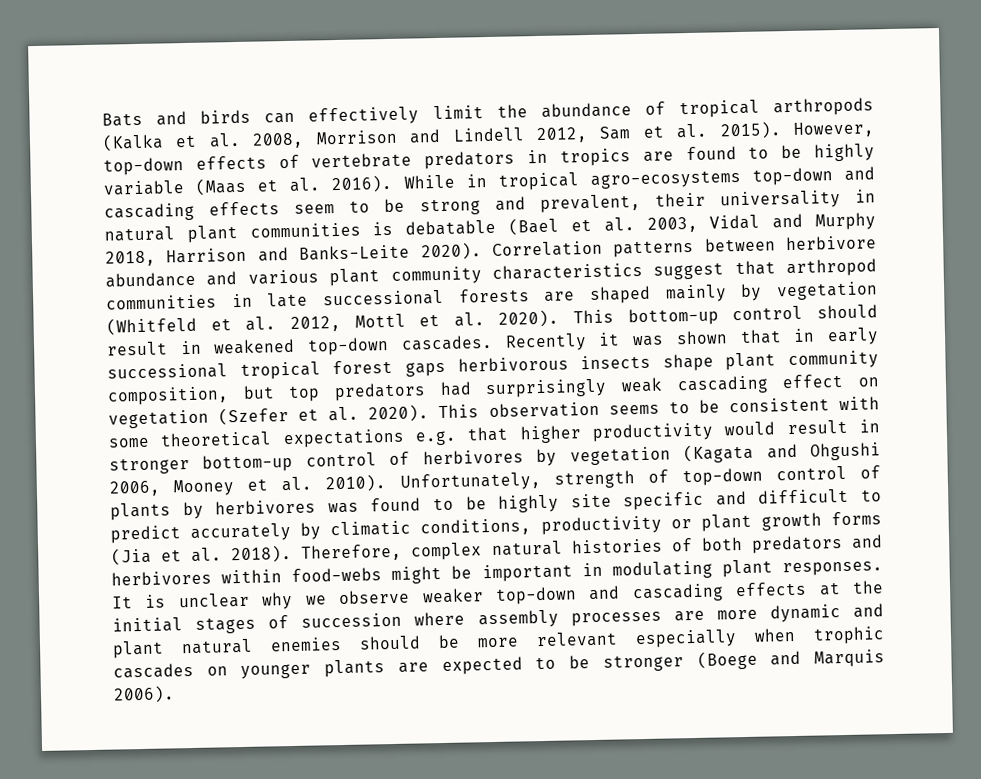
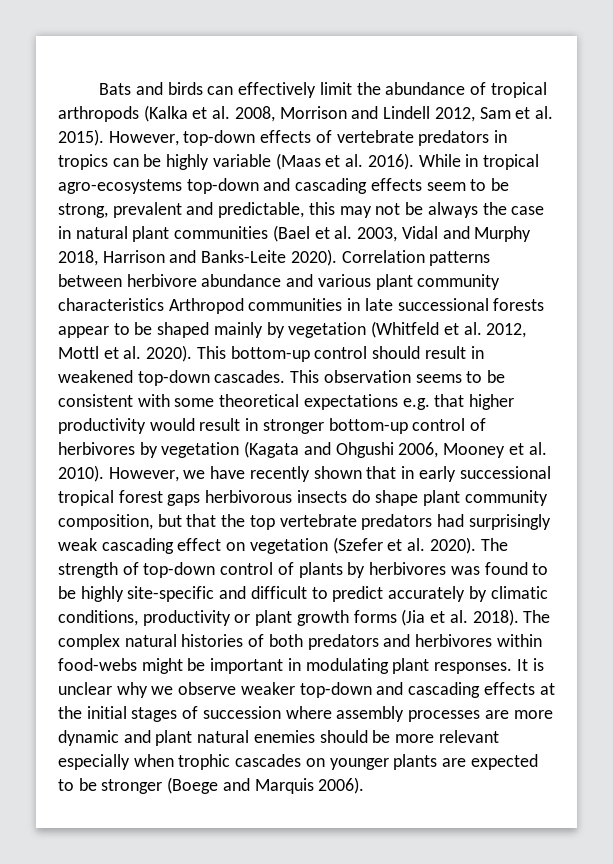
- However, top-down effects of vertebrate predators in tropics are found to be highly variable (Maas et al. 2016).
+ However, top-down effects of vertebrate predators in tropics can be highly variable (Maas et al. 2016).
- While in tropical agro-ecosystems top-down and cascading effects seem to be strong and prevalent, their universality in natural plant communities is debatable (Bael et al. 2003, Vidal and Murphy 2018, Harrison and Banks-Leite 2020).
+ While in tropical agro-ecosystems top-down and cascading effects seem to be strong, prevalent and predictable, this may not be always the case in natural plant communities (Bael et al. 2003, Vidal and Murphy 2018, Harrison and Banks-Leite 2020).
- Correlation patterns between herbivore abundance and various plant community characteristics suggest that arthropod communities in late successional forests are shaped mainly by vegetation (Whitfeld et al. 2012, Mottl et al. 2020).
+ Correlation patterns between herbivore abundance and various plant community characteristics Arthropod communities in late successional forests appear to be shaped mainly by vegetation (Whitfeld et al. 2012, Mottl et al. 2020).
- Recently it was shown that in early successional tropical forest gaps herbivorous insects shape plant community composition, but top predators had surprisingly weak cascading effect on vegetation (Szefer et al. 2020).
- Unfortunately, strength of top-down control of plants by herbivores was found to be highly site specific and difficult to predict accurately by climatic conditions, productivity or plant growth forms (Jia et al. 2018).
+ However, we have recently shown that in early successional tropical forest gaps herbivorous insects do shape plant community composition, but that the top vertebrate predators had surprisingly weak cascading effect on vegetation (Szefer et al. 2020). The strength of top-down control of plants by herbivores was found to be highly site-specific and difficult to predict accurately by climatic conditions, productivity or plant growth forms (Jia et al. 2018).
- Therefore, complex natural histories of both predators and herbivores within food-webs might be important in modulating plant responses.
+ The complex natural histories of both predators and herbivores within food-webs might be important in modulating plant responses.

